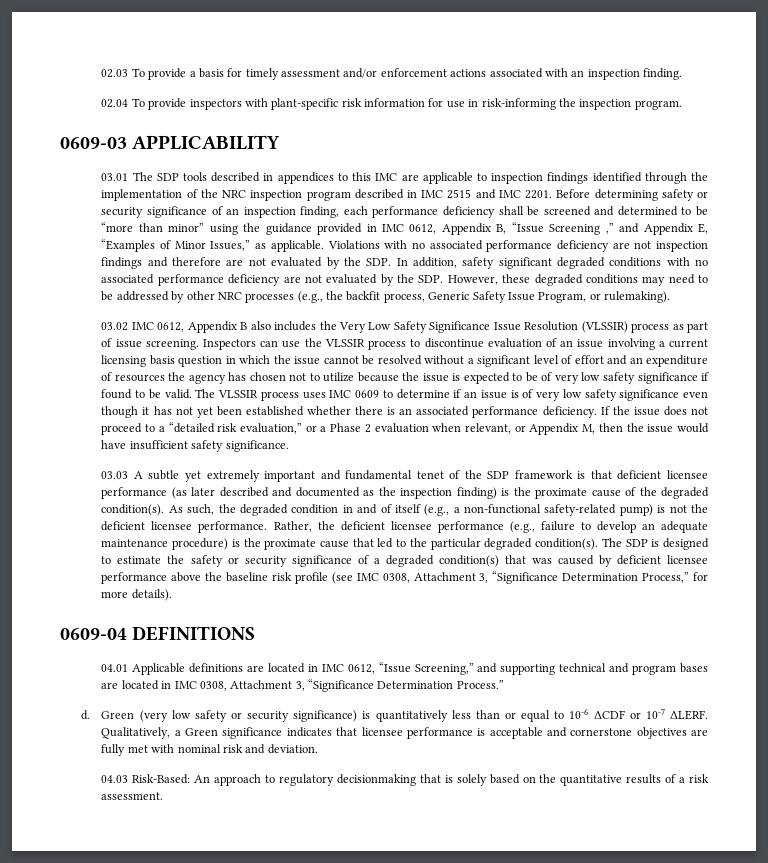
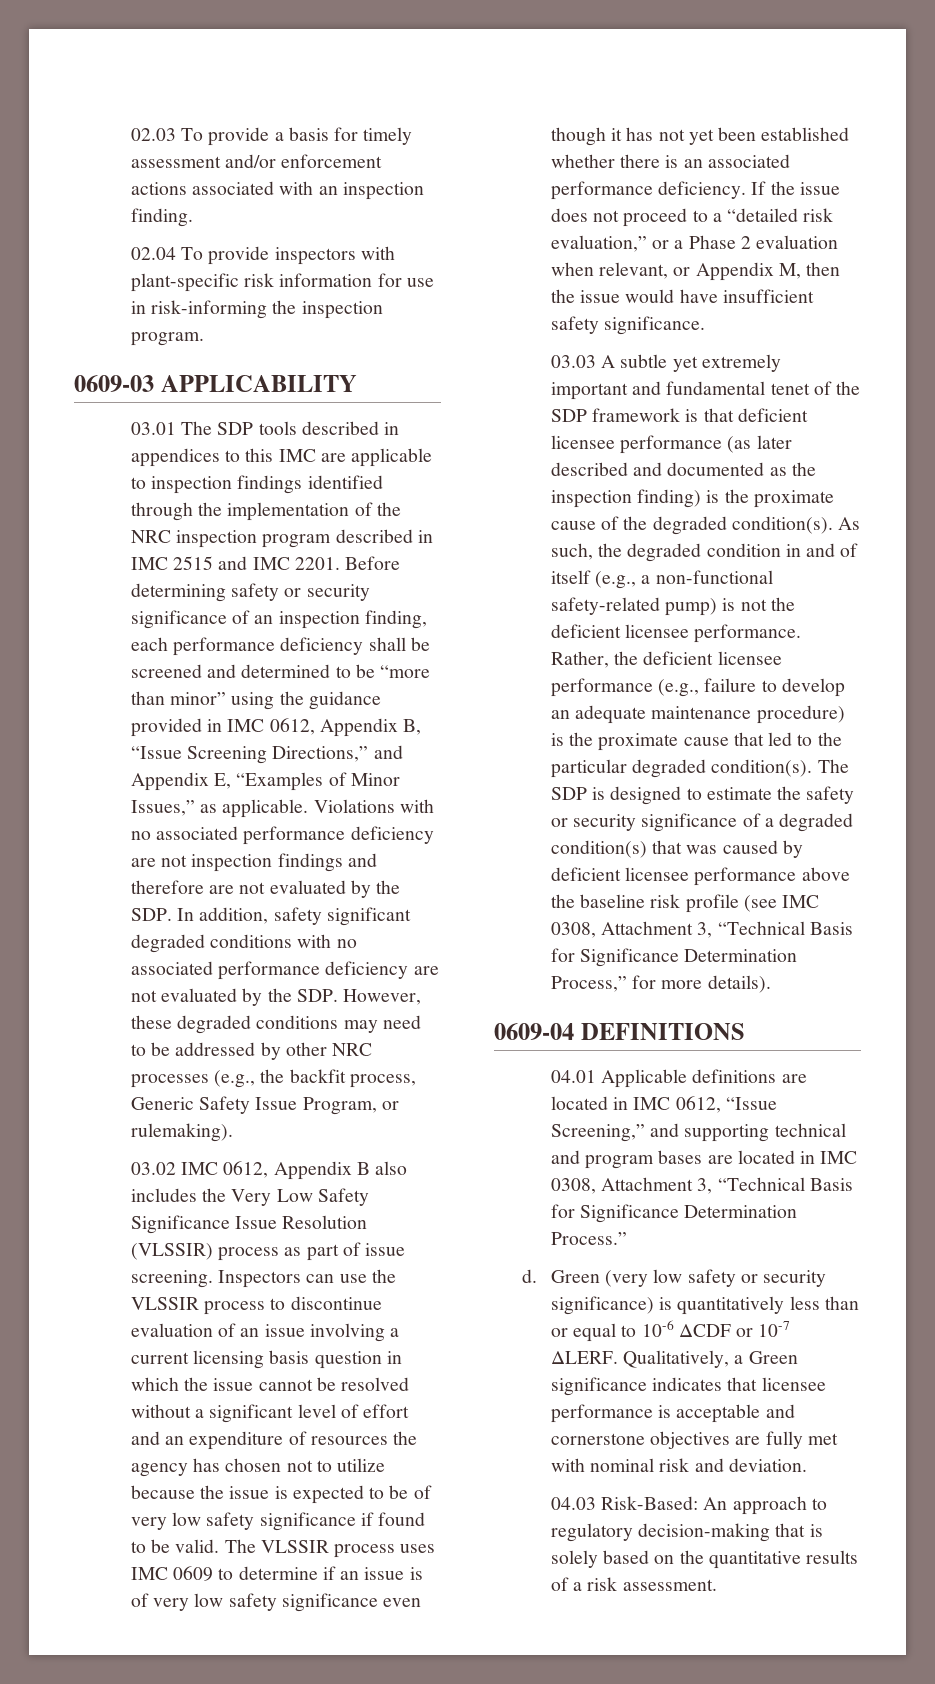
- Before determining safety or security significance of an inspection finding, each performance deficiency shall be screened and determined to be “more than minor” using the guidance provided in IMC 0612, Appendix B, “Issue Screening ,” and Appendix E, “Examples of Minor Issues,” as applicable.
+ Before determining safety or security significance of an inspection finding, each performance deficiency shall be screened and determined to be “more than minor” using the guidance provided in IMC 0612, Appendix B, “Issue Screening Directions,” and Appendix E, “Examples of Minor Issues,” as applicable.
- The SDP is designed to estimate the safety or security significance of a degraded condition(s) that was caused by deficient licensee performance above the baseline risk profile (see IMC 0308, Attachment 3, “Significance Determination Process,” for more details).
+ The SDP is designed to estimate the safety or security significance of a degraded condition(s) that was caused by deficient licensee performance above the baseline risk profile (see IMC 0308, Attachment 3, “Technical Basis for Significance Determination Process,” for more details).
- 04.01 Applicable definitions are located in IMC 0612, “Issue Screening,” and supporting technical and program bases are located in IMC 0308, Attachment 3, “Significance Determination Process.”
+ 04.01 Applicable definitions are located in IMC 0612, “Issue Screening,” and supporting technical and program bases are located in IMC 0308, Attachment 3, “Technical Basis for Significance Determination Process.”
- 04.03 Risk-Based: An approach to regulatory decisionmaking that is solely based on the quantitative results of a risk assessment.
+ 04.03 Risk-Based: An approach to regulatory decision-making that is solely based on the quantitative results of a risk assessment.

